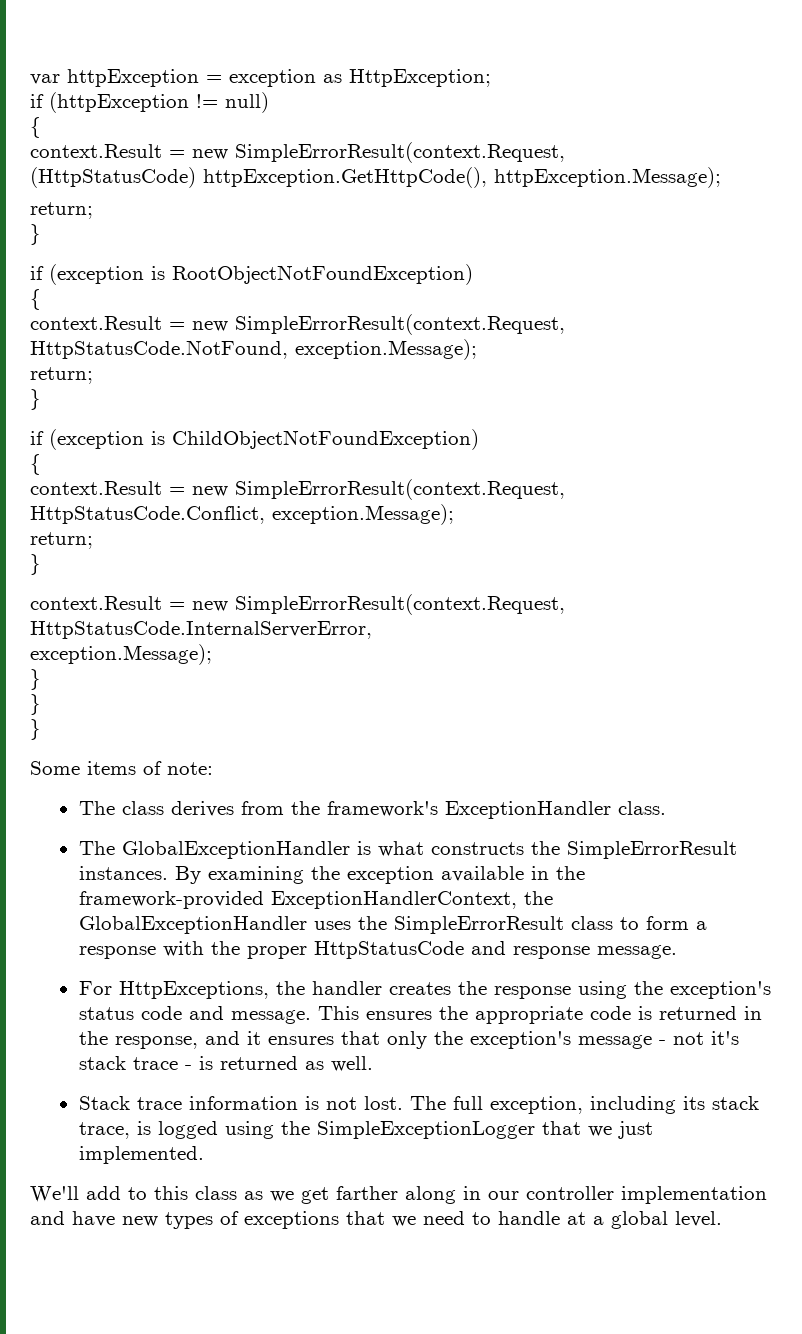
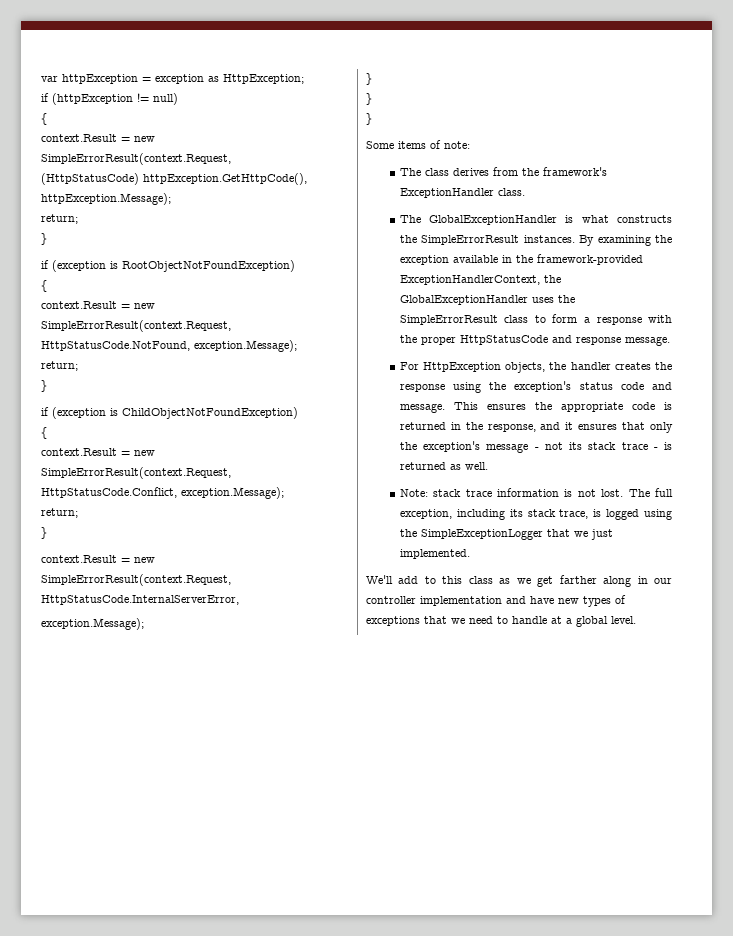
- For HttpExceptions, the handler creates the response using the exception's status code and message.
+ For HttpException objects, the handler creates the response using the exception's status code and message.
- This ensures the appropriate code is returned in the response, and it ensures that only the exception's message - not it's stack trace - is returned as well.
+ This ensures the appropriate code is returned in the response, and it ensures that only the exception's message - not its stack trace - is returned as well.
- Stack trace information is not lost.
+ Note: stack trace information is not lost.

